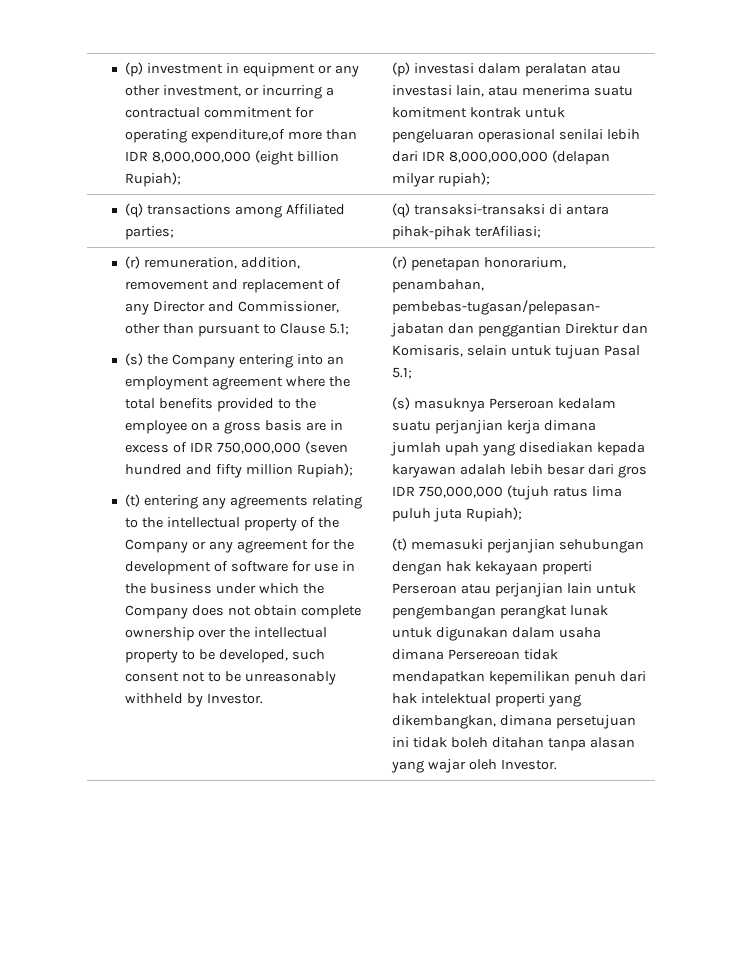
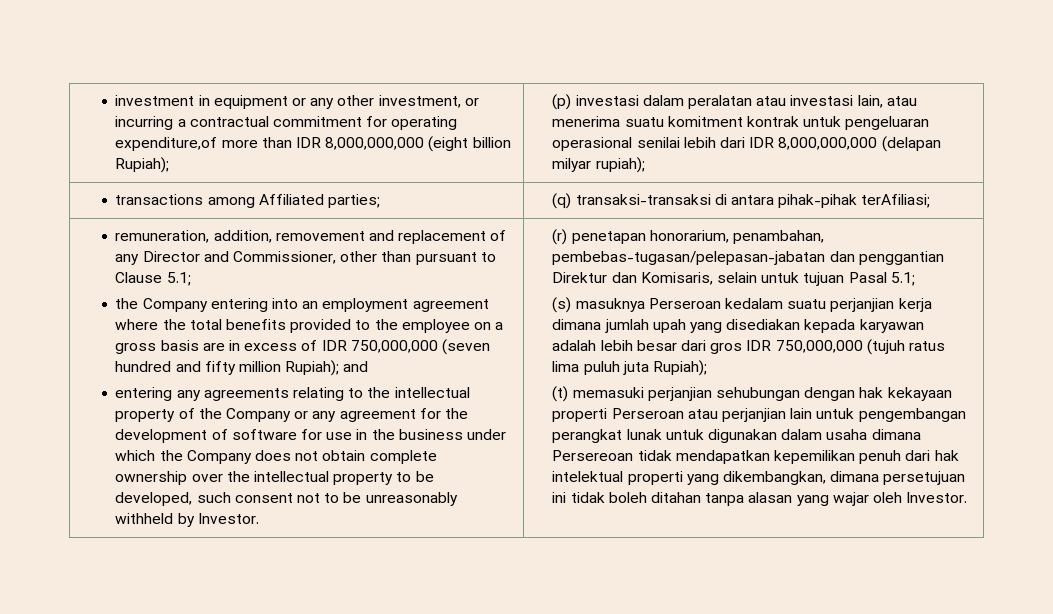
- (p) investment in equipment or any other investment, or incurring a contractual commitment for operating expenditure,of more than IDR 8,000,000,000 (eight billion Rupiah);
+ investment in equipment or any other investment, or incurring a contractual commitment for operating expenditure,of more than IDR 8,000,000,000 (eight billion Rupiah);
- (q) transactions among Affiliated parties; | (q) transaksi-transaksi di antara pihak-pihak terAfiliasi;
+ transactions among Affiliated parties; | (q) transaksi-transaksi di antara pihak-pihak terAfiliasi;
- (r) remuneration, addition, removement and replacement of any Director and Commissioner, other than pursuant to Clause 5.1;
+ remuneration, addition, removement and replacement of any Director and Commissioner, other than pursuant to Clause 5.1;
- (s) the Company entering into an employment agreement where the total benefits provided to the employee on a gross basis are in excess of IDR 750,000,000 (seven hundred and fifty million Rupiah);
- (t) entering any agreements relating to the intellectual property of the Company or any agreement for the development of software for use in the business under which the Company does not obtain complete ownership over the intellectual property to be developed, such consent not to be unreasonably withheld by Investor.
+ the Company entering into an employment agreement where the total benefits provided to the employee on a gross basis are in excess of IDR 750,000,000 (seven hundred and fifty million Rupiah); and
+ entering any agreements relating to the intellectual property of the Company or any agreement for the development of software for use in the business under which the Company does not obtain complete ownership over the intellectual property to be developed, such consent not to be unreasonably withheld by Investor.

